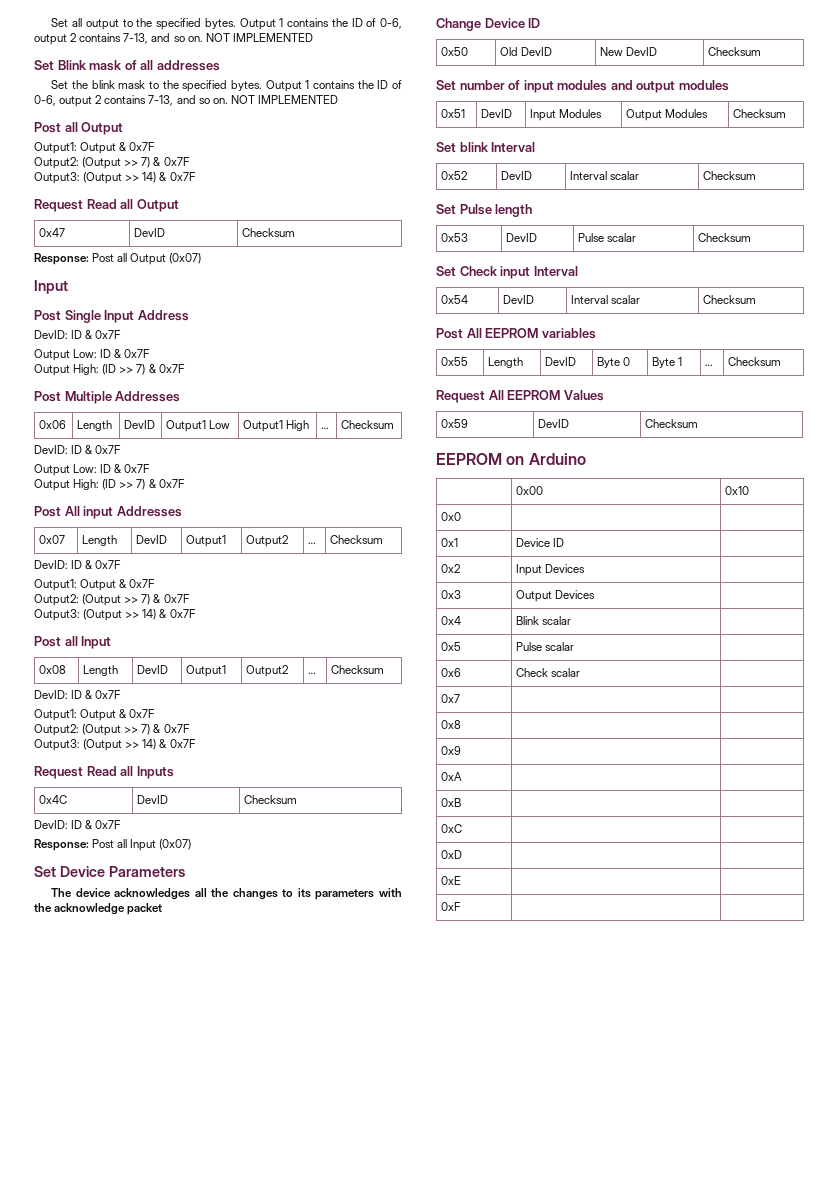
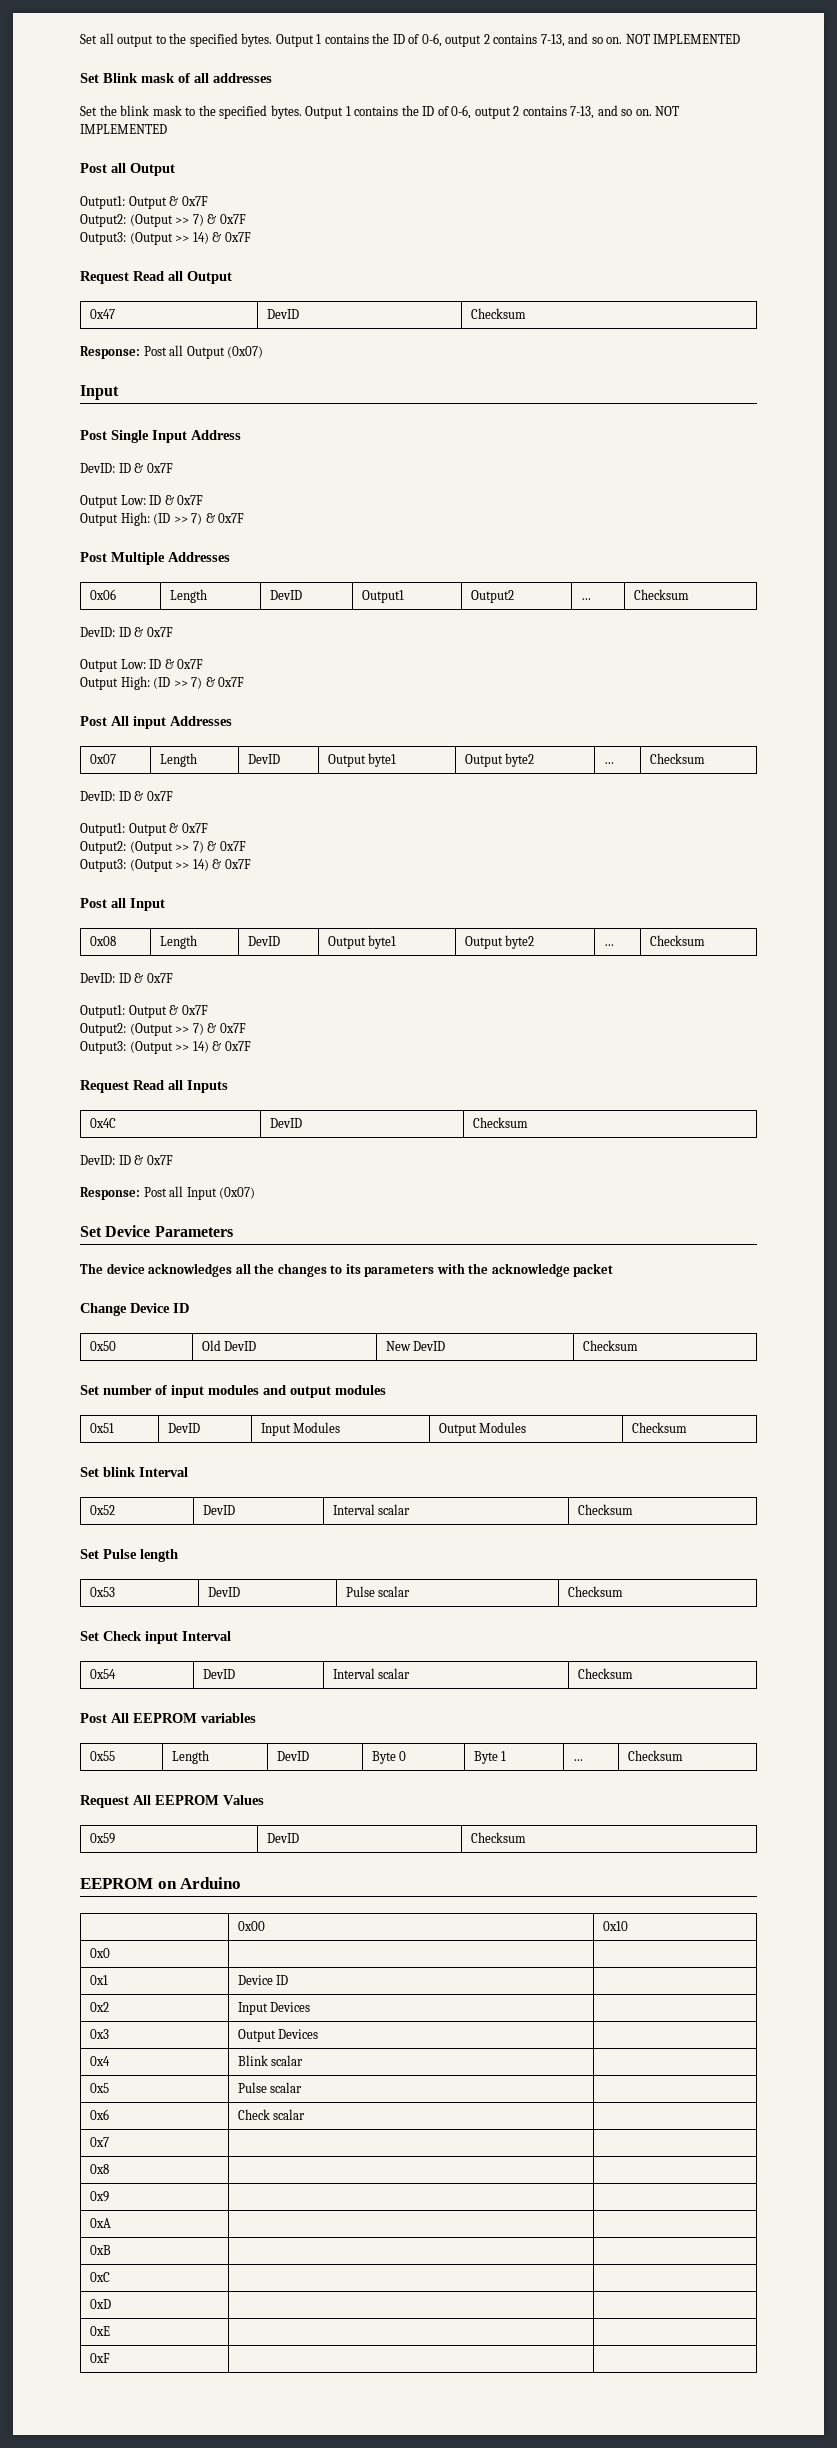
- 0x06 | Length | DevID | Output1 Low | Output1 High | … | Checksum
+ 0x06 | Length | DevID | Output1 | Output2 | … | Checksum
- 0x07 | Length | DevID | Output1 | Output2 | … | Checksum
+ 0x07 | Length | DevID | Output byte1 | Output byte2 | … | Checksum
- 0x08 | Length | DevID | Output1 | Output2 | … | Checksum
+ 0x08 | Length | DevID | Output byte1 | Output byte2 | … | Checksum

